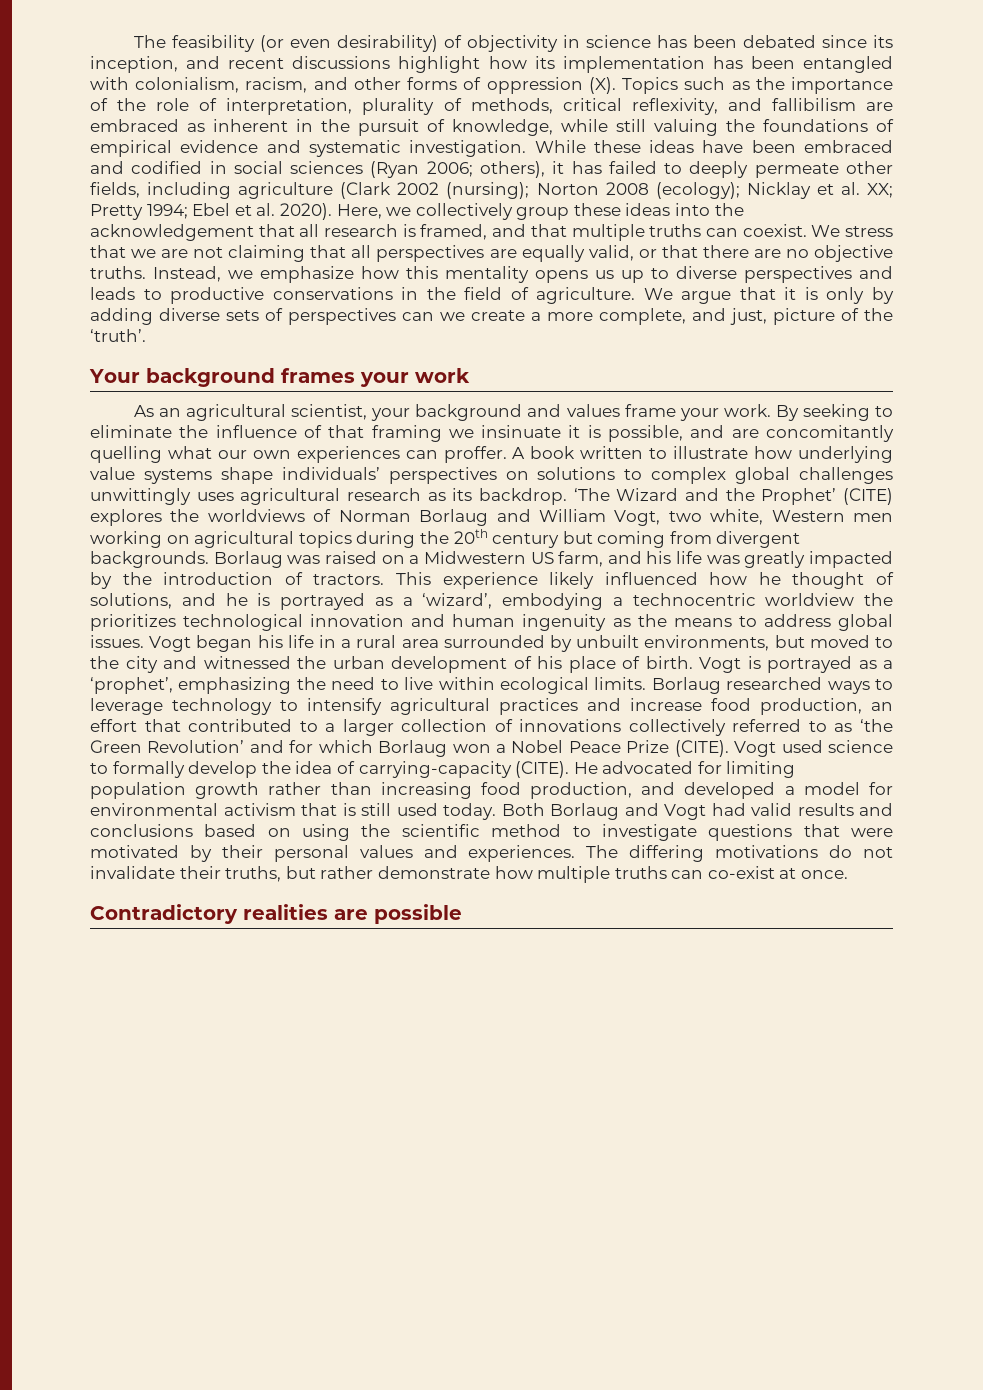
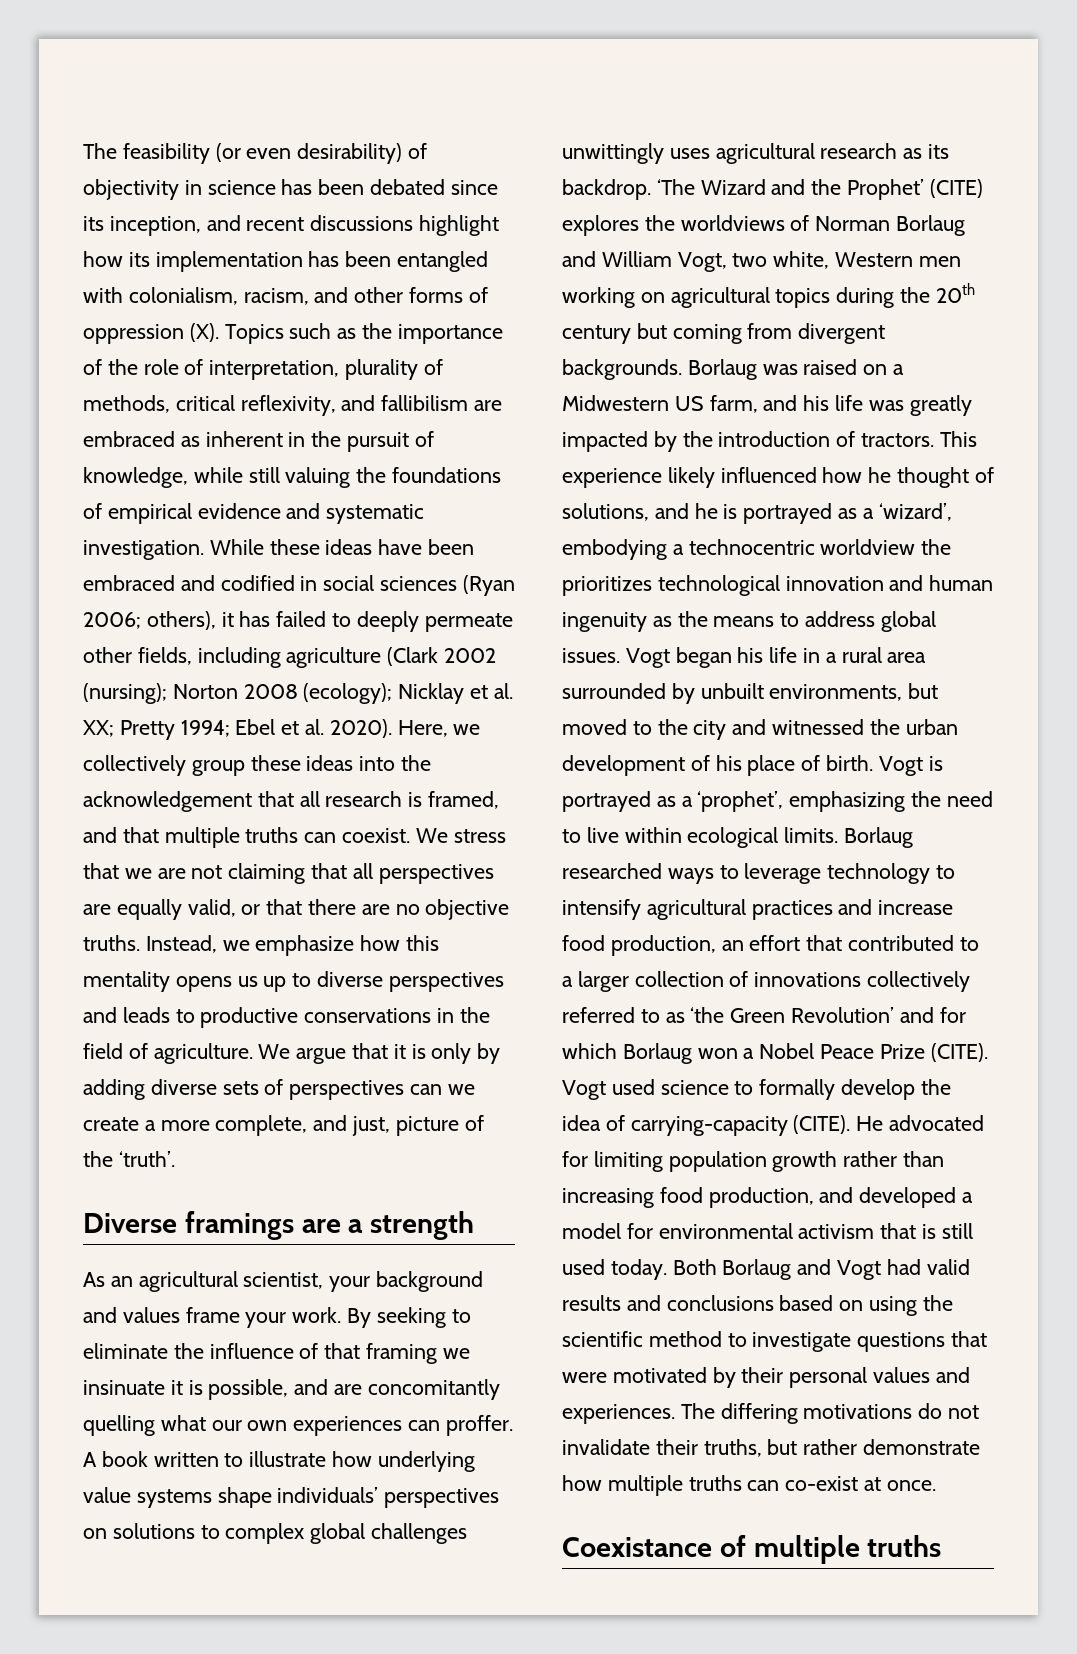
- Your background frames your work
+ Diverse framings are a strength
- Contradictory realities are possible
+ Coexistance of multiple truths

